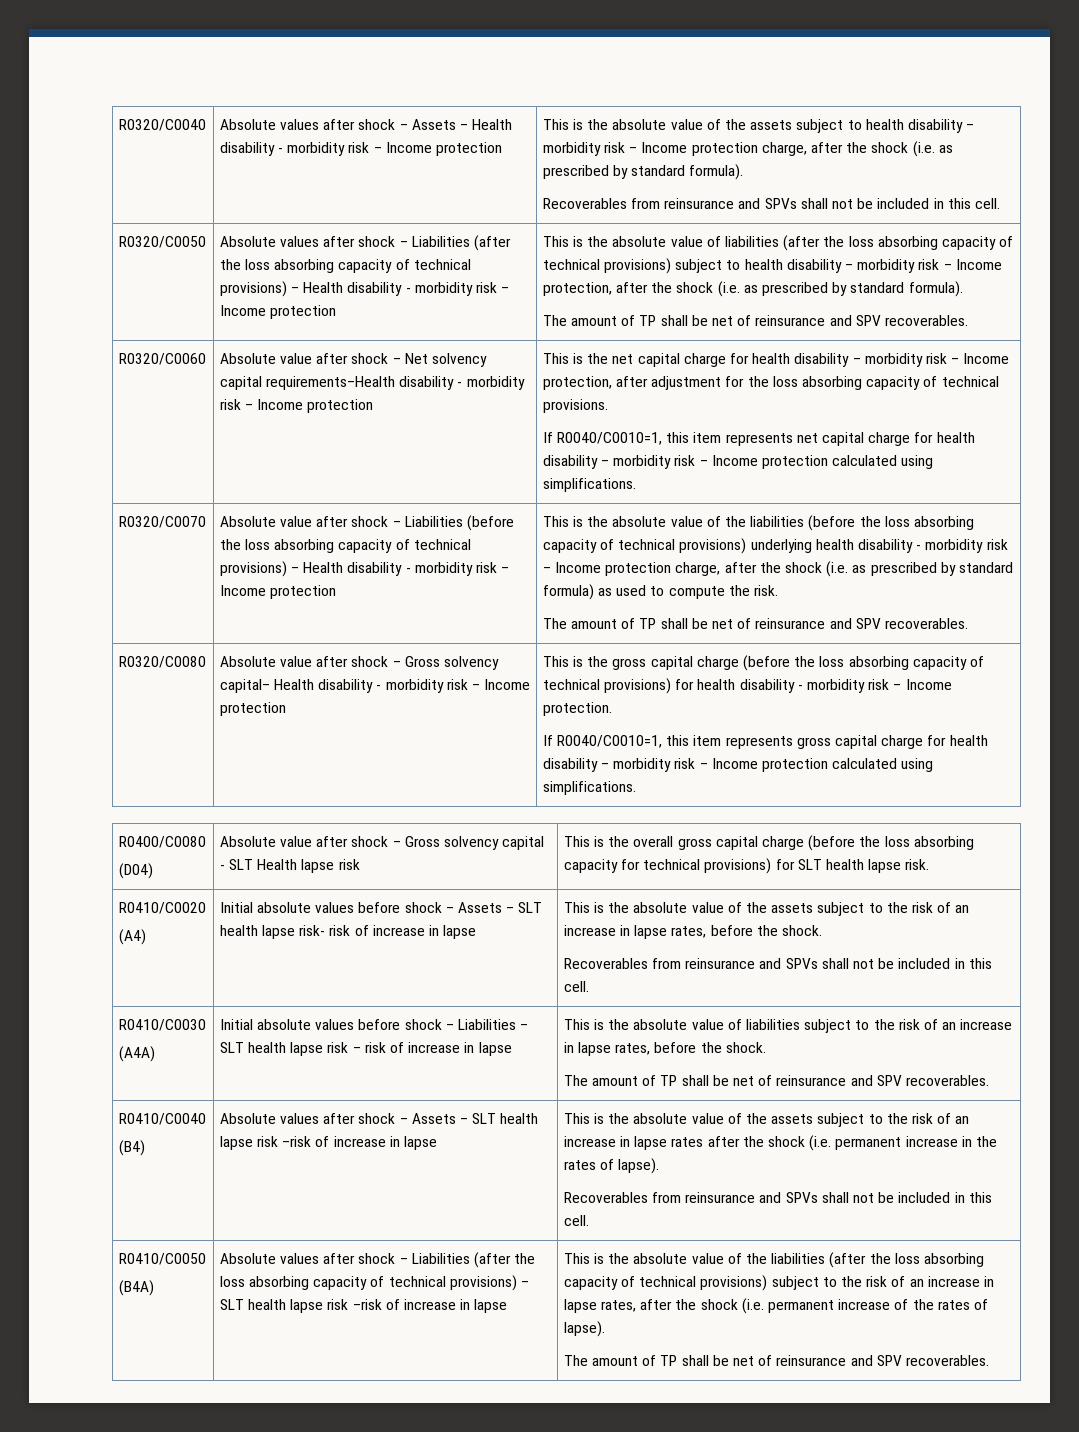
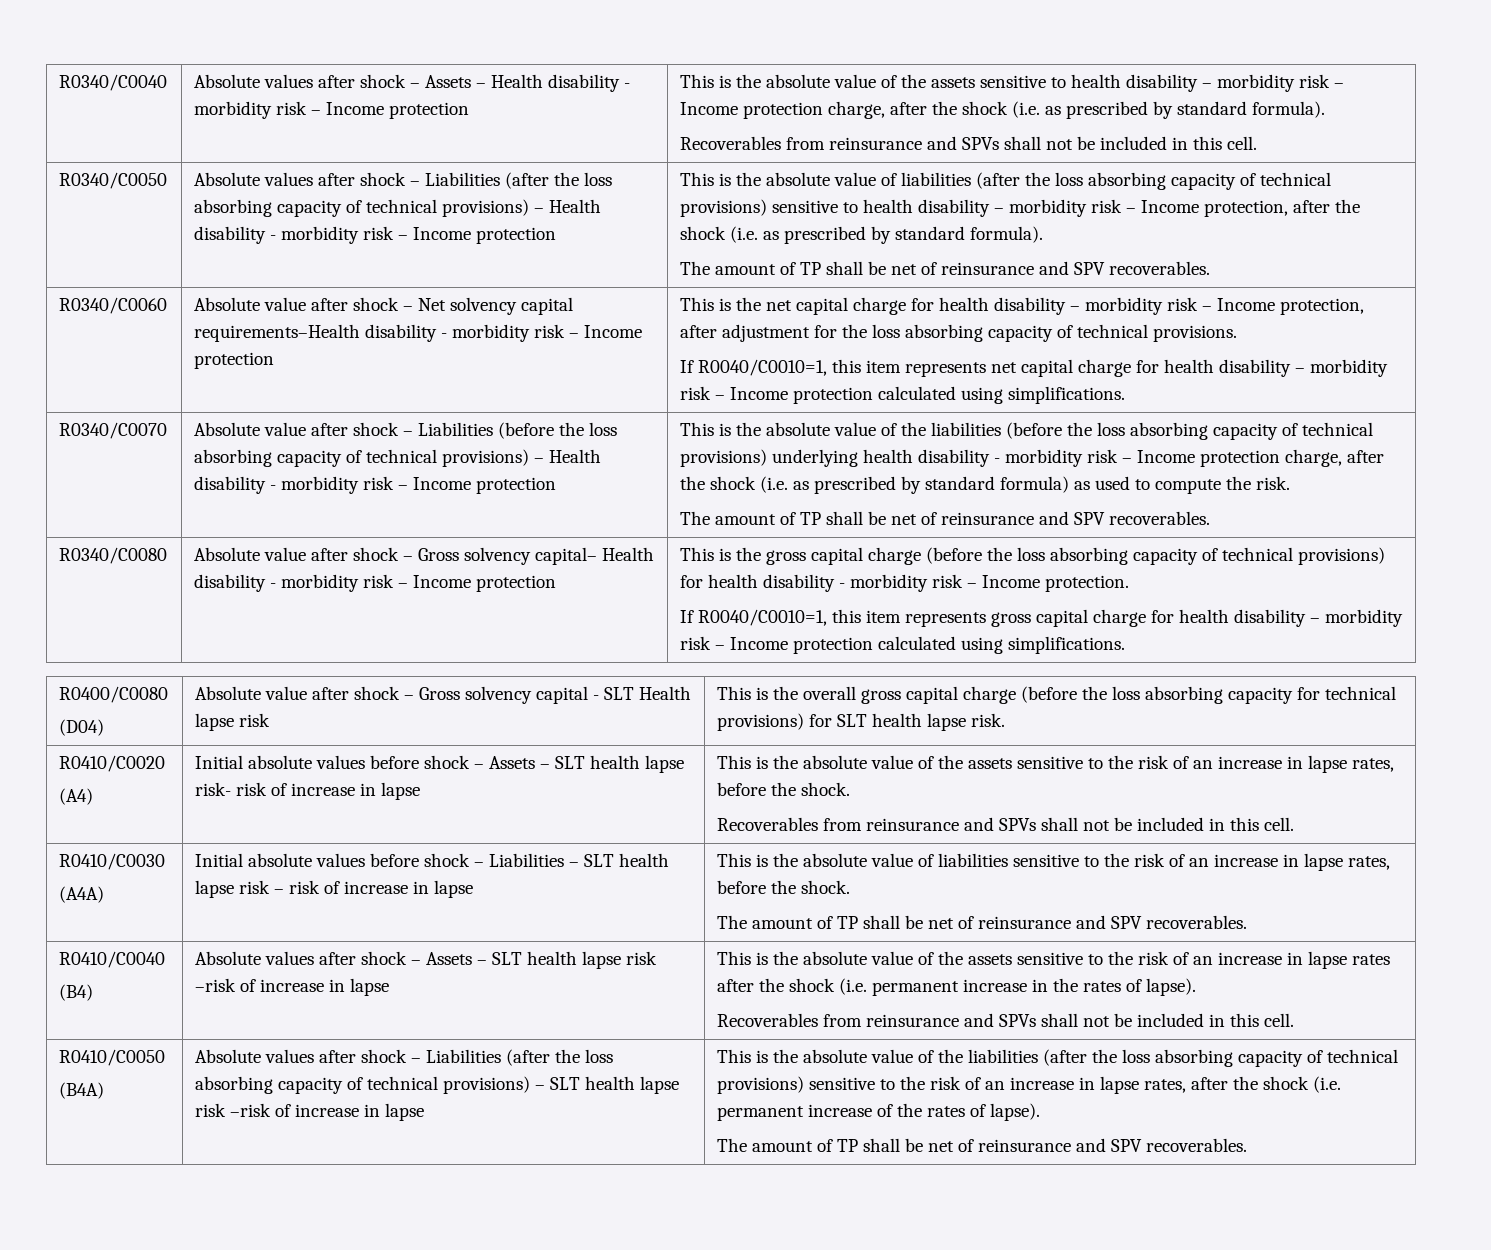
- R0320/C0040
+ R0340/C0040
- This is the absolute value of the assets subject to health disability – morbidity risk – Income protection charge, after the shock (i.e. as prescribed by standard formula).
+ This is the absolute value of the assets sensitive to health disability – morbidity risk – Income protection charge, after the shock (i.e. as prescribed by standard formula).
- R0320/C0050
+ R0340/C0050
- This is the absolute value of liabilities (after the loss absorbing capacity of technical provisions) subject to health disability – morbidity risk – Income protection, after the shock (i.e. as prescribed by standard formula).
+ This is the absolute value of liabilities (after the loss absorbing capacity of technical provisions) sensitive to health disability – morbidity risk – Income protection, after the shock (i.e. as prescribed by standard formula).
- R0320/C0060
+ R0340/C0060
- R0320/C0070
+ R0340/C0070
- R0320/C0080
+ R0340/C0080
- This is the absolute value of the assets subject to the risk of an increase in lapse rates, before the shock.
+ This is the absolute value of the assets sensitive to the risk of an increase in lapse rates, before the shock.
- This is the absolute value of liabilities subject to the risk of an increase in lapse rates, before the shock.
+ This is the absolute value of liabilities sensitive to the risk of an increase in lapse rates, before the shock.
- This is the absolute value of the assets subject to the risk of an increase in lapse rates after the shock (i.e. permanent increase in the rates of lapse).
+ This is the absolute value of the assets sensitive to the risk of an increase in lapse rates after the shock (i.e. permanent increase in the rates of lapse).
- This is the absolute value of the liabilities (after the loss absorbing capacity of technical provisions) subject to the risk of an increase in lapse rates, after the shock (i.e. permanent increase of the rates of lapse).
+ This is the absolute value of the liabilities (after the loss absorbing capacity of technical provisions) sensitive to the risk of an increase in lapse rates, after the shock (i.e. permanent increase of the rates of lapse).

